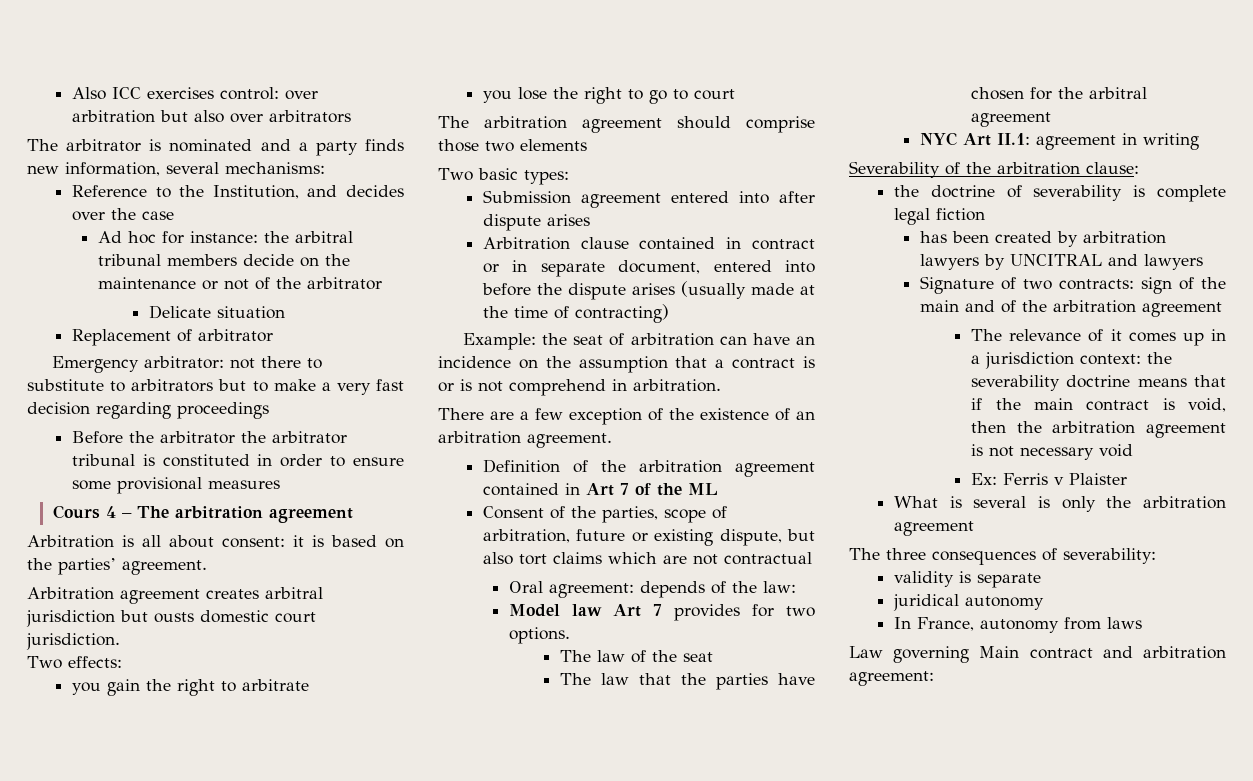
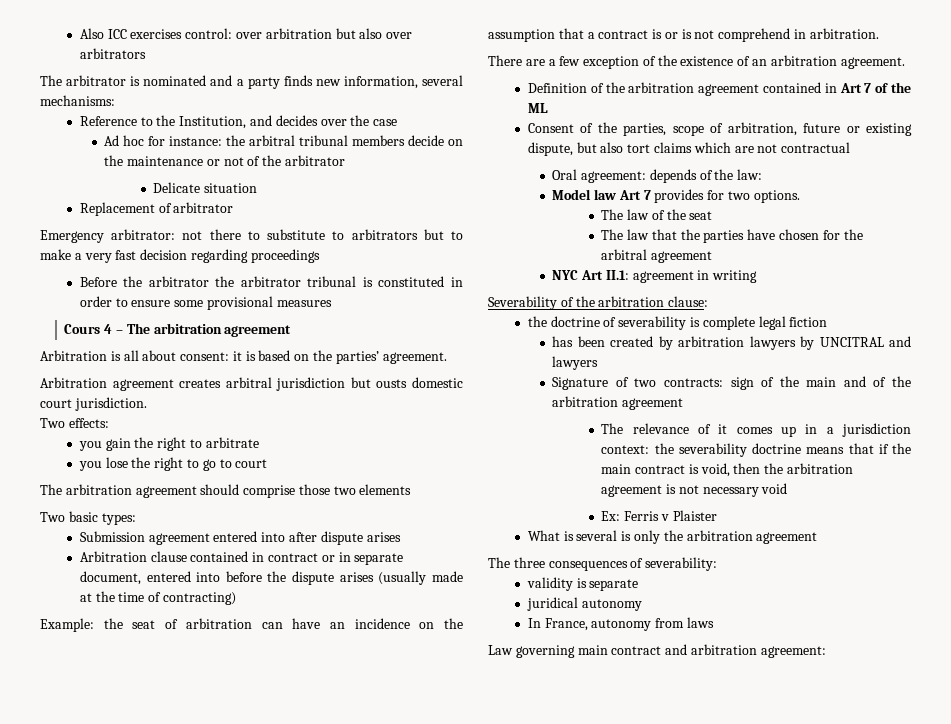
- Law governing Main contract and arbitration agreement:
+ Law governing main contract and arbitration agreement:

